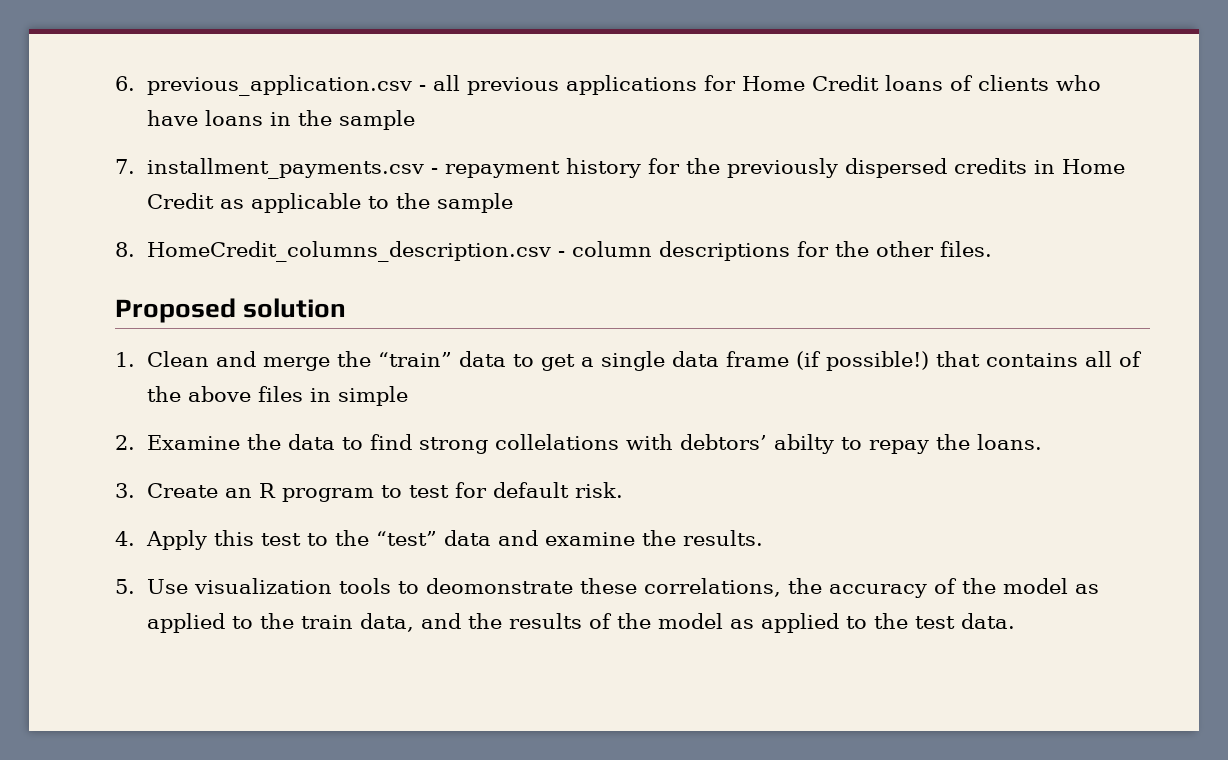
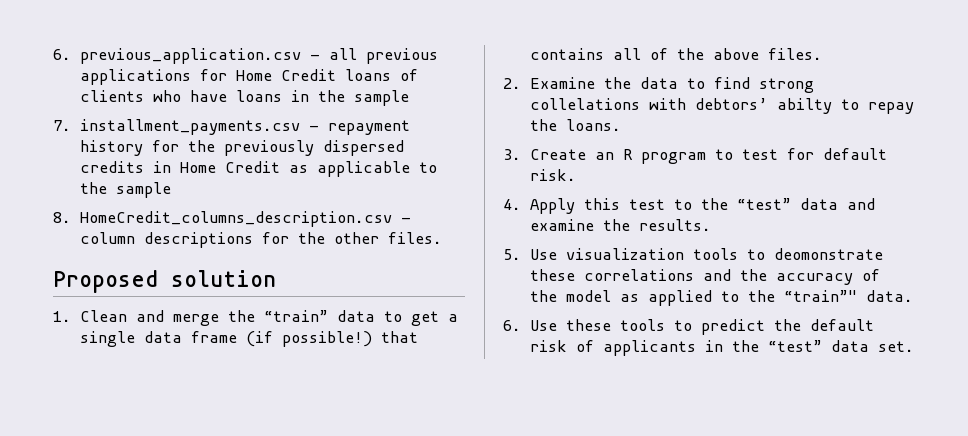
- 1. Clean and merge the “train” data to get a single data frame (if possible!) that contains all of the above files in simple
+ 1. Clean and merge the “train” data to get a single data frame (if possible!) that contains all of the above files.
- 5. Use visualization tools to deomonstrate these correlations, the accuracy of the model as applied to the train data, and the results of the model as applied to the test data.
+ 5. Use visualization tools to deomonstrate these correlations and the accuracy of the model as applied to the “train”" data.
+ 6. Use these tools to predict the default risk of applicants in the “test” data set.

